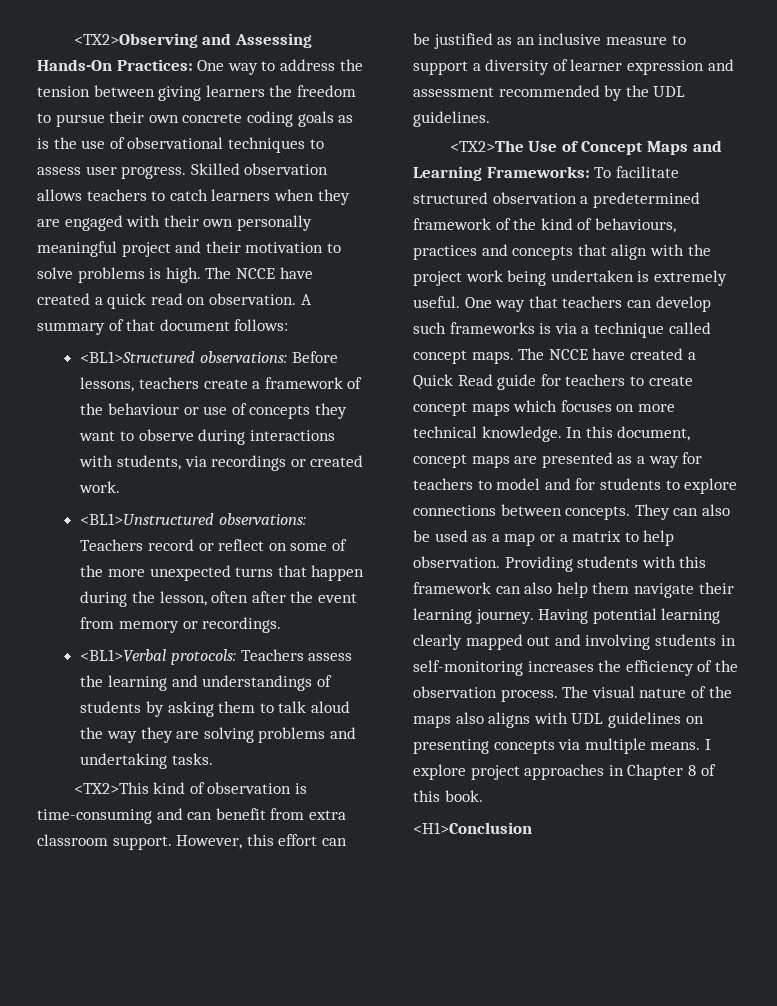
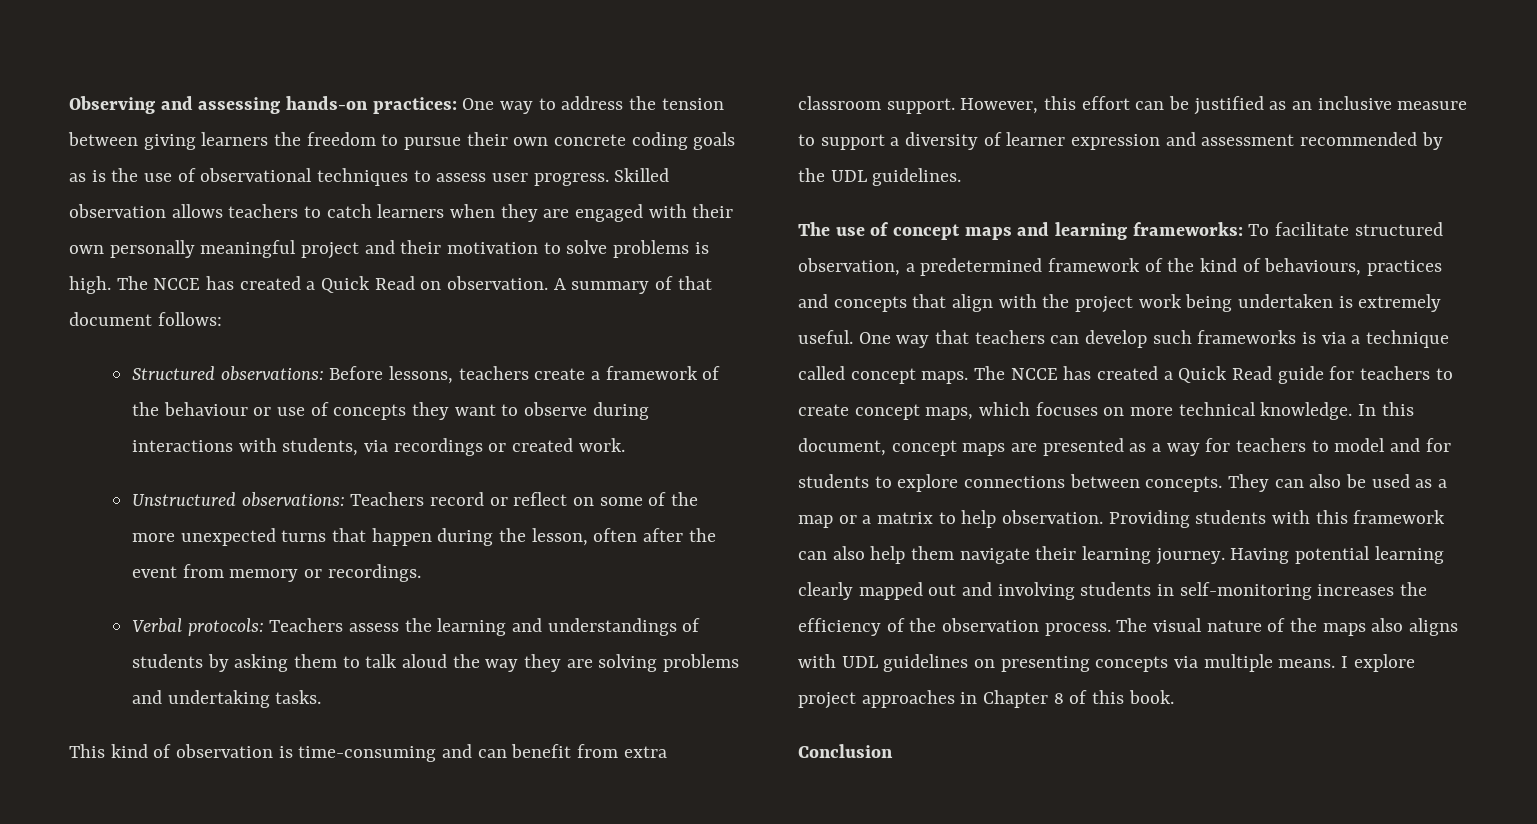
- <TX2>Observing and Assessing Hands-On Practices: One way to address the tension between giving learners the freedom to pursue their own concrete coding goals as is the use of observational techniques to assess user progress.
+ Observing and assessing hands-on practices: One way to address the tension between giving learners the freedom to pursue their own concrete coding goals as is the use of observational techniques to assess user progress.
- The NCCE have created a quick read on observation.
+ The NCCE has created a Quick Read on observation.
- <BL1>Structured observations: Before lessons, teachers create a framework of the behaviour or use of concepts they want to observe during interactions with students, via recordings or created work.
+ Structured observations: Before lessons, teachers create a framework of the behaviour or use of concepts they want to observe during interactions with students, via recordings or created work.
- <BL1>Unstructured observations: Teachers record or reflect on some of the more unexpected turns that happen during the lesson, often after the event from memory or recordings.
+ Unstructured observations: Teachers record or reflect on some of the more unexpected turns that happen during the lesson, often after the event from memory or recordings.
- <BL1>Verbal protocols: Teachers assess the learning and understandings of students by asking them to talk aloud the way they are solving problems and undertaking tasks.
+ Verbal protocols: Teachers assess the learning and understandings of students by asking them to talk aloud the way they are solving problems and undertaking tasks.
- <TX2>This kind of observation is time-consuming and can benefit from extra classroom support.
+ This kind of observation is time-consuming and can benefit from extra classroom support.
- <TX2>The Use of Concept Maps and Learning Frameworks: To facilitate structured observation a predetermined framework of the kind of behaviours, practices and concepts that align with the project work being undertaken is extremely useful.
+ The use of concept maps and learning frameworks: To facilitate structured observation, a predetermined framework of the kind of behaviours, practices and concepts that align with the project work being undertaken is extremely useful.
- The NCCE have created a Quick Read guide for teachers to create concept maps which focuses on more technical knowledge.
+ The NCCE has created a Quick Read guide for teachers to create concept maps, which focuses on more technical knowledge.
- <H1>Conclusion
+ Conclusion

